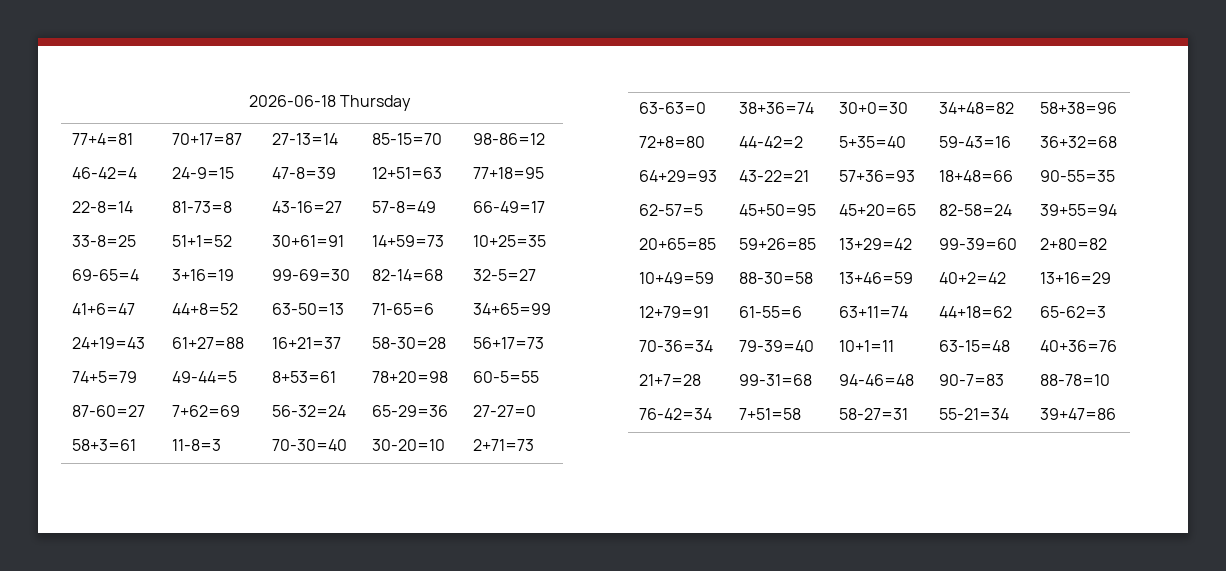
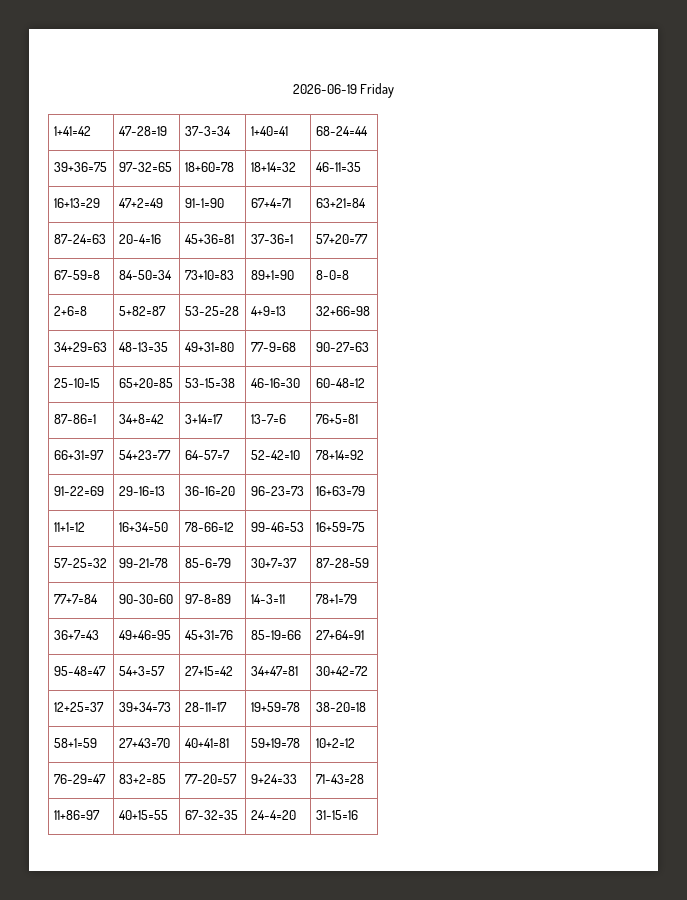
- 2026-06-18 Thursday
- 77+4=81 | 70+17=87 | 27-13=14 | 85-15=70 | 98-86=12
- 46-42=4 | 24-9=15 | 47-8=39 | 12+51=63 | 77+18=95
- 22-8=14 | 81-73=8 | 43-16=27 | 57-8=49 | 66-49=17
- 33-8=25 | 51+1=52 | 30+61=91 | 14+59=73 | 10+25=35
- 69-65=4 | 3+16=19 | 99-69=30 | 82-14=68 | 32-5=27
- 41+6=47 | 44+8=52 | 63-50=13 | 71-65=6 | 34+65=99
- 24+19=43 | 61+27=88 | 16+21=37 | 58-30=28 | 56+17=73
- 74+5=79 | 49-44=5 | 8+53=61 | 78+20=98 | 60-5=55
- 87-60=27 | 7+62=69 | 56-32=24 | 65-29=36 | 27-27=0
- 58+3=61 | 11-8=3 | 70-30=40 | 30-20=10 | 2+71=73
- 63-63=0 | 38+36=74 | 30+0=30 | 34+48=82 | 58+38=96
- 72+8=80 | 44-42=2 | 5+35=40 | 59-43=16 | 36+32=68
- 64+29=93 | 43-22=21 | 57+36=93 | 18+48=66 | 90-55=35
- 62-57=5 | 45+50=95 | 45+20=65 | 82-58=24 | 39+55=94
- 20+65=85 | 59+26=85 | 13+29=42 | 99-39=60 | 2+80=82
- 10+49=59 | 88-30=58 | 13+46=59 | 40+2=42 | 13+16=29
- 12+79=91 | 61-55=6 | 63+11=74 | 44+18=62 | 65-62=3
- 70-36=34 | 79-39=40 | 10+1=11 | 63-15=48 | 40+36=76
- 21+7=28 | 99-31=68 | 94-46=48 | 90-7=83 | 88-78=10
- 76-42=34 | 7+51=58 | 58-27=31 | 55-21=34 | 39+47=86
+ 2026-06-19 Friday
+ 1+41=42 | 47-28=19 | 37-3=34 | 1+40=41 | 68-24=44
+ 39+36=75 | 97-32=65 | 18+60=78 | 18+14=32 | 46-11=35
+ 16+13=29 | 47+2=49 | 91-1=90 | 67+4=71 | 63+21=84
+ 87-24=63 | 20-4=16 | 45+36=81 | 37-36=1 | 57+20=77
+ 67-59=8 | 84-50=34 | 73+10=83 | 89+1=90 | 8-0=8
+ 2+6=8 | 5+82=87 | 53-25=28 | 4+9=13 | 32+66=98
+ 34+29=63 | 48-13=35 | 49+31=80 | 77-9=68 | 90-27=63
+ 25-10=15 | 65+20=85 | 53-15=38 | 46-16=30 | 60-48=12
+ 87-86=1 | 34+8=42 | 3+14=17 | 13-7=6 | 76+5=81
+ 66+31=97 | 54+23=77 | 64-57=7 | 52-42=10 | 78+14=92
+ 91-22=69 | 29-16=13 | 36-16=20 | 96-23=73 | 16+63=79
+ 11+1=12 | 16+34=50 | 78-66=12 | 99-46=53 | 16+59=75
+ 57-25=32 | 99-21=78 | 85-6=79 | 30+7=37 | 87-28=59
+ 77+7=84 | 90-30=60 | 97-8=89 | 14-3=11 | 78+1=79
+ 36+7=43 | 49+46=95 | 45+31=76 | 85-19=66 | 27+64=91
+ 95-48=47 | 54+3=57 | 27+15=42 | 34+47=81 | 30+42=72
+ 12+25=37 | 39+34=73 | 28-11=17 | 19+59=78 | 38-20=18
+ 58+1=59 | 27+43=70 | 40+41=81 | 59+19=78 | 10+2=12
+ 76-29=47 | 83+2=85 | 77-20=57 | 9+24=33 | 71-43=28
+ 11+86=97 | 40+15=55 | 67-32=35 | 24-4=20 | 31-15=16

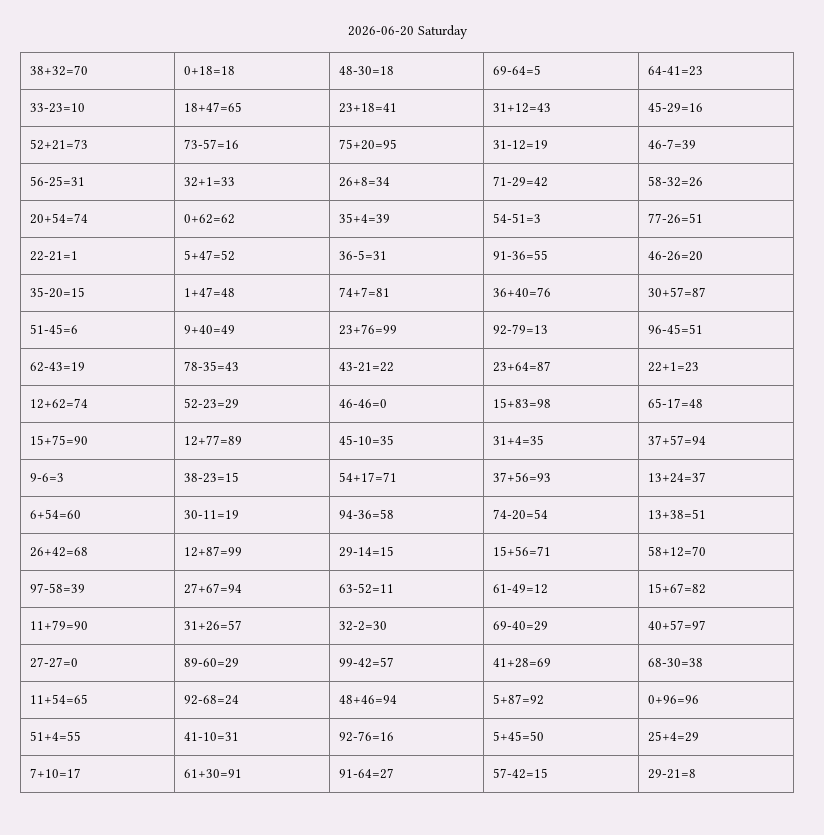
- 2026-06-19 Friday
- 1+41=42 | 47-28=19 | 37-3=34 | 1+40=41 | 68-24=44
- 39+36=75 | 97-32=65 | 18+60=78 | 18+14=32 | 46-11=35
- 16+13=29 | 47+2=49 | 91-1=90 | 67+4=71 | 63+21=84
- 87-24=63 | 20-4=16 | 45+36=81 | 37-36=1 | 57+20=77
- 67-59=8 | 84-50=34 | 73+10=83 | 89+1=90 | 8-0=8
- 2+6=8 | 5+82=87 | 53-25=28 | 4+9=13 | 32+66=98
- 34+29=63 | 48-13=35 | 49+31=80 | 77-9=68 | 90-27=63
- 25-10=15 | 65+20=85 | 53-15=38 | 46-16=30 | 60-48=12
- 87-86=1 | 34+8=42 | 3+14=17 | 13-7=6 | 76+5=81
- 66+31=97 | 54+23=77 | 64-57=7 | 52-42=10 | 78+14=92
- 91-22=69 | 29-16=13 | 36-16=20 | 96-23=73 | 16+63=79
- 11+1=12 | 16+34=50 | 78-66=12 | 99-46=53 | 16+59=75
- 57-25=32 | 99-21=78 | 85-6=79 | 30+7=37 | 87-28=59
- 77+7=84 | 90-30=60 | 97-8=89 | 14-3=11 | 78+1=79
- 36+7=43 | 49+46=95 | 45+31=76 | 85-19=66 | 27+64=91
- 95-48=47 | 54+3=57 | 27+15=42 | 34+47=81 | 30+42=72
- 12+25=37 | 39+34=73 | 28-11=17 | 19+59=78 | 38-20=18
- 58+1=59 | 27+43=70 | 40+41=81 | 59+19=78 | 10+2=12
- 76-29=47 | 83+2=85 | 77-20=57 | 9+24=33 | 71-43=28
- 11+86=97 | 40+15=55 | 67-32=35 | 24-4=20 | 31-15=16
+ 2026-06-20 Saturday
+ 38+32=70 | 0+18=18 | 48-30=18 | 69-64=5 | 64-41=23
+ 33-23=10 | 18+47=65 | 23+18=41 | 31+12=43 | 45-29=16
+ 52+21=73 | 73-57=16 | 75+20=95 | 31-12=19 | 46-7=39
+ 56-25=31 | 32+1=33 | 26+8=34 | 71-29=42 | 58-32=26
+ 20+54=74 | 0+62=62 | 35+4=39 | 54-51=3 | 77-26=51
+ 22-21=1 | 5+47=52 | 36-5=31 | 91-36=55 | 46-26=20
+ 35-20=15 | 1+47=48 | 74+7=81 | 36+40=76 | 30+57=87
+ 51-45=6 | 9+40=49 | 23+76=99 | 92-79=13 | 96-45=51
+ 62-43=19 | 78-35=43 | 43-21=22 | 23+64=87 | 22+1=23
+ 12+62=74 | 52-23=29 | 46-46=0 | 15+83=98 | 65-17=48
+ 15+75=90 | 12+77=89 | 45-10=35 | 31+4=35 | 37+57=94
+ 9-6=3 | 38-23=15 | 54+17=71 | 37+56=93 | 13+24=37
+ 6+54=60 | 30-11=19 | 94-36=58 | 74-20=54 | 13+38=51
+ 26+42=68 | 12+87=99 | 29-14=15 | 15+56=71 | 58+12=70
+ 97-58=39 | 27+67=94 | 63-52=11 | 61-49=12 | 15+67=82
+ 11+79=90 | 31+26=57 | 32-2=30 | 69-40=29 | 40+57=97
+ 27-27=0 | 89-60=29 | 99-42=57 | 41+28=69 | 68-30=38
+ 11+54=65 | 92-68=24 | 48+46=94 | 5+87=92 | 0+96=96
+ 51+4=55 | 41-10=31 | 92-76=16 | 5+45=50 | 25+4=29
+ 7+10=17 | 61+30=91 | 91-64=27 | 57-42=15 | 29-21=8

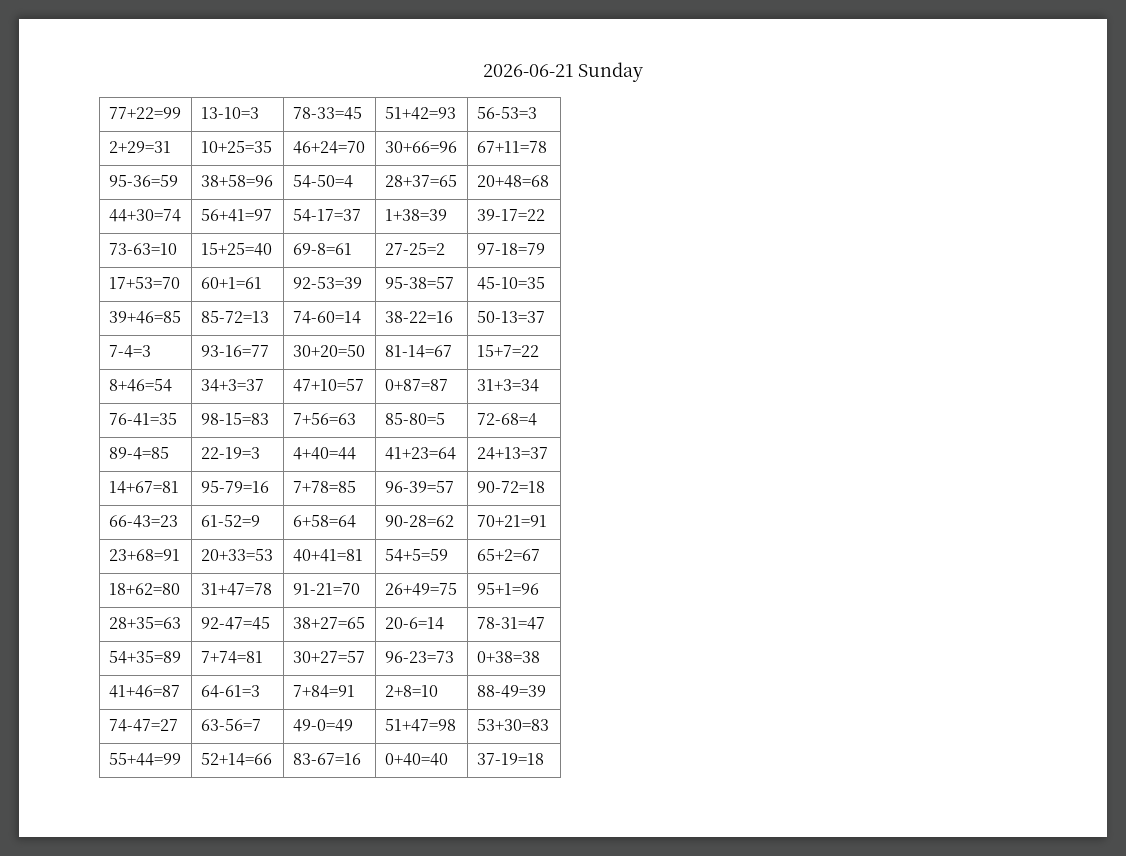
- 2026-06-20 Saturday
- 38+32=70 | 0+18=18 | 48-30=18 | 69-64=5 | 64-41=23
- 33-23=10 | 18+47=65 | 23+18=41 | 31+12=43 | 45-29=16
- 52+21=73 | 73-57=16 | 75+20=95 | 31-12=19 | 46-7=39
- 56-25=31 | 32+1=33 | 26+8=34 | 71-29=42 | 58-32=26
- 20+54=74 | 0+62=62 | 35+4=39 | 54-51=3 | 77-26=51
- 22-21=1 | 5+47=52 | 36-5=31 | 91-36=55 | 46-26=20
- 35-20=15 | 1+47=48 | 74+7=81 | 36+40=76 | 30+57=87
- 51-45=6 | 9+40=49 | 23+76=99 | 92-79=13 | 96-45=51
- 62-43=19 | 78-35=43 | 43-21=22 | 23+64=87 | 22+1=23
- 12+62=74 | 52-23=29 | 46-46=0 | 15+83=98 | 65-17=48
- 15+75=90 | 12+77=89 | 45-10=35 | 31+4=35 | 37+57=94
- 9-6=3 | 38-23=15 | 54+17=71 | 37+56=93 | 13+24=37
- 6+54=60 | 30-11=19 | 94-36=58 | 74-20=54 | 13+38=51
- 26+42=68 | 12+87=99 | 29-14=15 | 15+56=71 | 58+12=70
- 97-58=39 | 27+67=94 | 63-52=11 | 61-49=12 | 15+67=82
- 11+79=90 | 31+26=57 | 32-2=30 | 69-40=29 | 40+57=97
- 27-27=0 | 89-60=29 | 99-42=57 | 41+28=69 | 68-30=38
- 11+54=65 | 92-68=24 | 48+46=94 | 5+87=92 | 0+96=96
- 51+4=55 | 41-10=31 | 92-76=16 | 5+45=50 | 25+4=29
- 7+10=17 | 61+30=91 | 91-64=27 | 57-42=15 | 29-21=8
+ 2026-06-21 Sunday
+ 77+22=99 | 13-10=3 | 78-33=45 | 51+42=93 | 56-53=3
+ 2+29=31 | 10+25=35 | 46+24=70 | 30+66=96 | 67+11=78
+ 95-36=59 | 38+58=96 | 54-50=4 | 28+37=65 | 20+48=68
+ 44+30=74 | 56+41=97 | 54-17=37 | 1+38=39 | 39-17=22
+ 73-63=10 | 15+25=40 | 69-8=61 | 27-25=2 | 97-18=79
+ 17+53=70 | 60+1=61 | 92-53=39 | 95-38=57 | 45-10=35
+ 39+46=85 | 85-72=13 | 74-60=14 | 38-22=16 | 50-13=37
+ 7-4=3 | 93-16=77 | 30+20=50 | 81-14=67 | 15+7=22
+ 8+46=54 | 34+3=37 | 47+10=57 | 0+87=87 | 31+3=34
+ 76-41=35 | 98-15=83 | 7+56=63 | 85-80=5 | 72-68=4
+ 89-4=85 | 22-19=3 | 4+40=44 | 41+23=64 | 24+13=37
+ 14+67=81 | 95-79=16 | 7+78=85 | 96-39=57 | 90-72=18
+ 66-43=23 | 61-52=9 | 6+58=64 | 90-28=62 | 70+21=91
+ 23+68=91 | 20+33=53 | 40+41=81 | 54+5=59 | 65+2=67
+ 18+62=80 | 31+47=78 | 91-21=70 | 26+49=75 | 95+1=96
+ 28+35=63 | 92-47=45 | 38+27=65 | 20-6=14 | 78-31=47
+ 54+35=89 | 7+74=81 | 30+27=57 | 96-23=73 | 0+38=38
+ 41+46=87 | 64-61=3 | 7+84=91 | 2+8=10 | 88-49=39
+ 74-47=27 | 63-56=7 | 49-0=49 | 51+47=98 | 53+30=83
+ 55+44=99 | 52+14=66 | 83-67=16 | 0+40=40 | 37-19=18

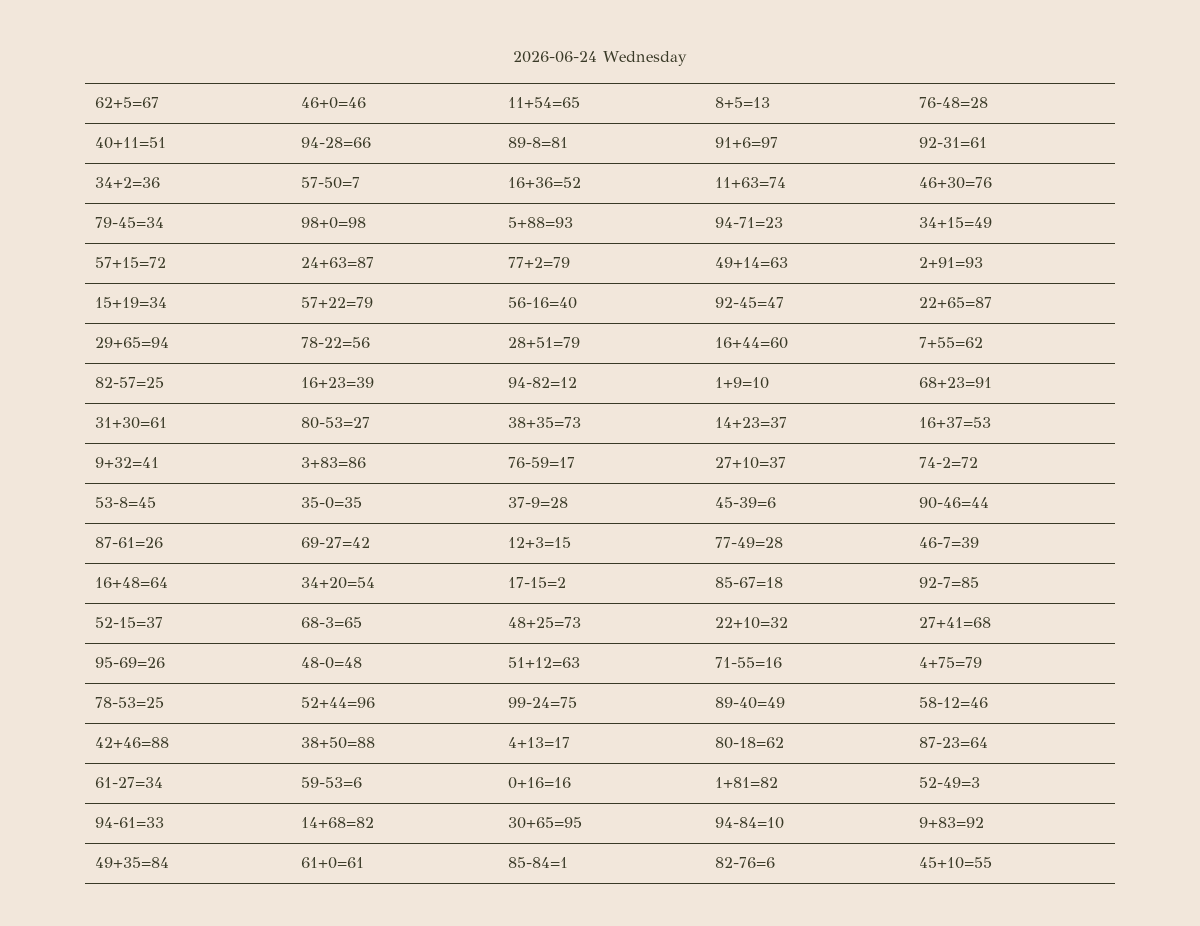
- 2026-06-21 Sunday
- 77+22=99 | 13-10=3 | 78-33=45 | 51+42=93 | 56-53=3
- 2+29=31 | 10+25=35 | 46+24=70 | 30+66=96 | 67+11=78
- 95-36=59 | 38+58=96 | 54-50=4 | 28+37=65 | 20+48=68
- 44+30=74 | 56+41=97 | 54-17=37 | 1+38=39 | 39-17=22
- 73-63=10 | 15+25=40 | 69-8=61 | 27-25=2 | 97-18=79
- 17+53=70 | 60+1=61 | 92-53=39 | 95-38=57 | 45-10=35
- 39+46=85 | 85-72=13 | 74-60=14 | 38-22=16 | 50-13=37
- 7-4=3 | 93-16=77 | 30+20=50 | 81-14=67 | 15+7=22
- 8+46=54 | 34+3=37 | 47+10=57 | 0+87=87 | 31+3=34
- 76-41=35 | 98-15=83 | 7+56=63 | 85-80=5 | 72-68=4
- 89-4=85 | 22-19=3 | 4+40=44 | 41+23=64 | 24+13=37
- 14+67=81 | 95-79=16 | 7+78=85 | 96-39=57 | 90-72=18
- 66-43=23 | 61-52=9 | 6+58=64 | 90-28=62 | 70+21=91
- 23+68=91 | 20+33=53 | 40+41=81 | 54+5=59 | 65+2=67
- 18+62=80 | 31+47=78 | 91-21=70 | 26+49=75 | 95+1=96
- 28+35=63 | 92-47=45 | 38+27=65 | 20-6=14 | 78-31=47
- 54+35=89 | 7+74=81 | 30+27=57 | 96-23=73 | 0+38=38
- 41+46=87 | 64-61=3 | 7+84=91 | 2+8=10 | 88-49=39
- 74-47=27 | 63-56=7 | 49-0=49 | 51+47=98 | 53+30=83
- 55+44=99 | 52+14=66 | 83-67=16 | 0+40=40 | 37-19=18
+ 2026-06-24 Wednesday
+ 62+5=67 | 46+0=46 | 11+54=65 | 8+5=13 | 76-48=28
+ 40+11=51 | 94-28=66 | 89-8=81 | 91+6=97 | 92-31=61
+ 34+2=36 | 57-50=7 | 16+36=52 | 11+63=74 | 46+30=76
+ 79-45=34 | 98+0=98 | 5+88=93 | 94-71=23 | 34+15=49
+ 57+15=72 | 24+63=87 | 77+2=79 | 49+14=63 | 2+91=93
+ 15+19=34 | 57+22=79 | 56-16=40 | 92-45=47 | 22+65=87
+ 29+65=94 | 78-22=56 | 28+51=79 | 16+44=60 | 7+55=62
+ 82-57=25 | 16+23=39 | 94-82=12 | 1+9=10 | 68+23=91
+ 31+30=61 | 80-53=27 | 38+35=73 | 14+23=37 | 16+37=53
+ 9+32=41 | 3+83=86 | 76-59=17 | 27+10=37 | 74-2=72
+ 53-8=45 | 35-0=35 | 37-9=28 | 45-39=6 | 90-46=44
+ 87-61=26 | 69-27=42 | 12+3=15 | 77-49=28 | 46-7=39
+ 16+48=64 | 34+20=54 | 17-15=2 | 85-67=18 | 92-7=85
+ 52-15=37 | 68-3=65 | 48+25=73 | 22+10=32 | 27+41=68
+ 95-69=26 | 48-0=48 | 51+12=63 | 71-55=16 | 4+75=79
+ 78-53=25 | 52+44=96 | 99-24=75 | 89-40=49 | 58-12=46
+ 42+46=88 | 38+50=88 | 4+13=17 | 80-18=62 | 87-23=64
+ 61-27=34 | 59-53=6 | 0+16=16 | 1+81=82 | 52-49=3
+ 94-61=33 | 14+68=82 | 30+65=95 | 94-84=10 | 9+83=92
+ 49+35=84 | 61+0=61 | 85-84=1 | 82-76=6 | 45+10=55

